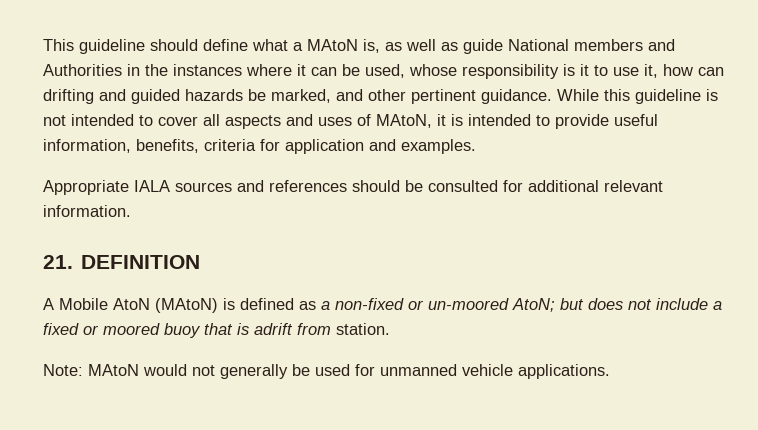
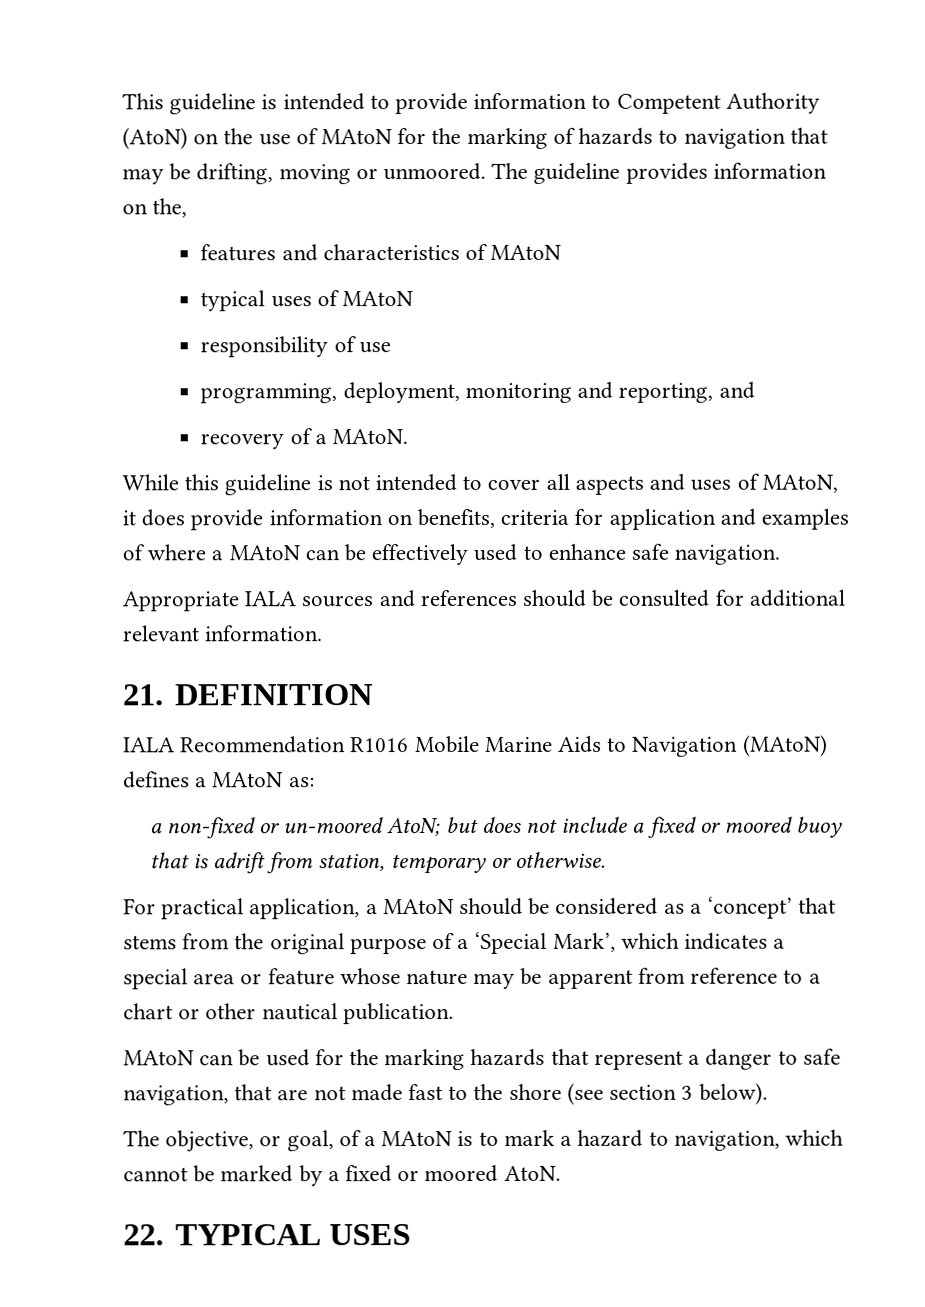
- This guideline should define what a MAtoN is, as well as guide National members and Authorities in the instances where it can be used, whose responsibility is it to use it, how can drifting and guided hazards be marked, and other pertinent guidance. While this guideline is not intended to cover all aspects and uses of MAtoN, it is intended to provide useful information, benefits, criteria for application and examples.
+ This guideline is intended to provide information to Competent Authority (AtoN) on the use of MAtoN for the marking of hazards to navigation that may be drifting, moving or unmoored. The guideline provides information on the,
+ features and characteristics of MAtoN
+ typical uses of MAtoN
+ responsibility of use
+ programming, deployment, monitoring and reporting, and
+ recovery of a MAtoN.
+ While this guideline is not intended to cover all aspects and uses of MAtoN, it does provide information on benefits, criteria for application and examples of where a MAtoN can be effectively used to enhance safe navigation.
- A Mobile AtoN (MAtoN) is defined as a non-fixed or un-moored AtoN; but does not include a fixed or moored buoy that is adrift from station.
- Note: MAtoN would not generally be used for unmanned vehicle applications.
+ IALA Recommendation R1016 Mobile Marine Aids to Navigation (MAtoN) defines a MAtoN as:
+ a non-fixed or un-moored AtoN; but does not include a fixed or moored buoy that is adrift from station, temporary or otherwise.
+ For practical application, a MAtoN should be considered as a ‘concept’ that stems from the original purpose of a ‘Special Mark’, which indicates a special area or feature whose nature may be apparent from reference to a chart or other nautical publication.
+ MAtoN can be used for the marking hazards that represent a danger to safe navigation, that are not made fast to the shore (see section 3 below).
+ The objective, or goal, of a MAtoN is to mark a hazard to navigation, which cannot be marked by a fixed or moored AtoN.
+ 22. TYPICAL USES

